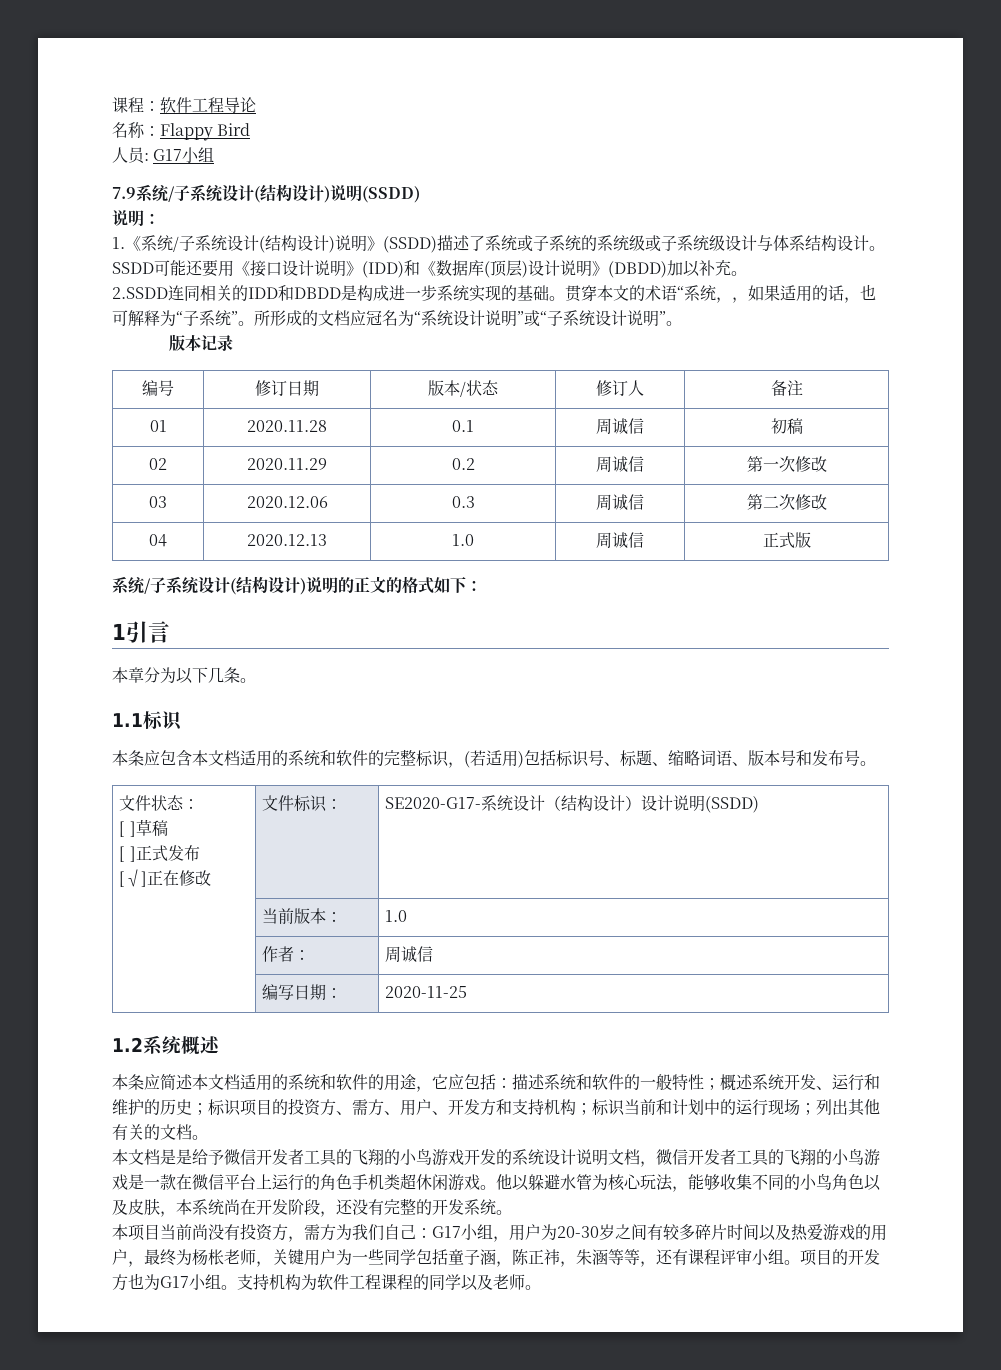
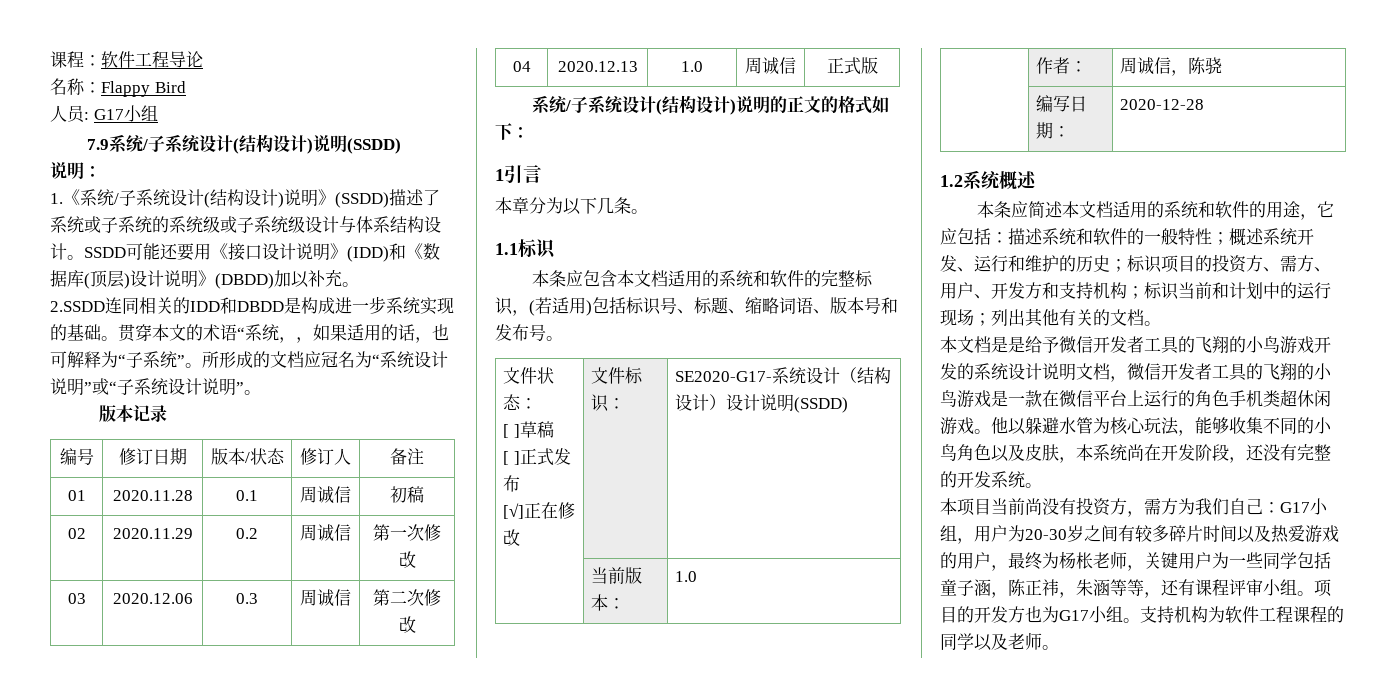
- | 作者： | 周诚信
+ | 作者： | 周诚信，陈骁
- | 编写日期： | 2020-11-25
+ | 编写日期： | 2020-12-28

